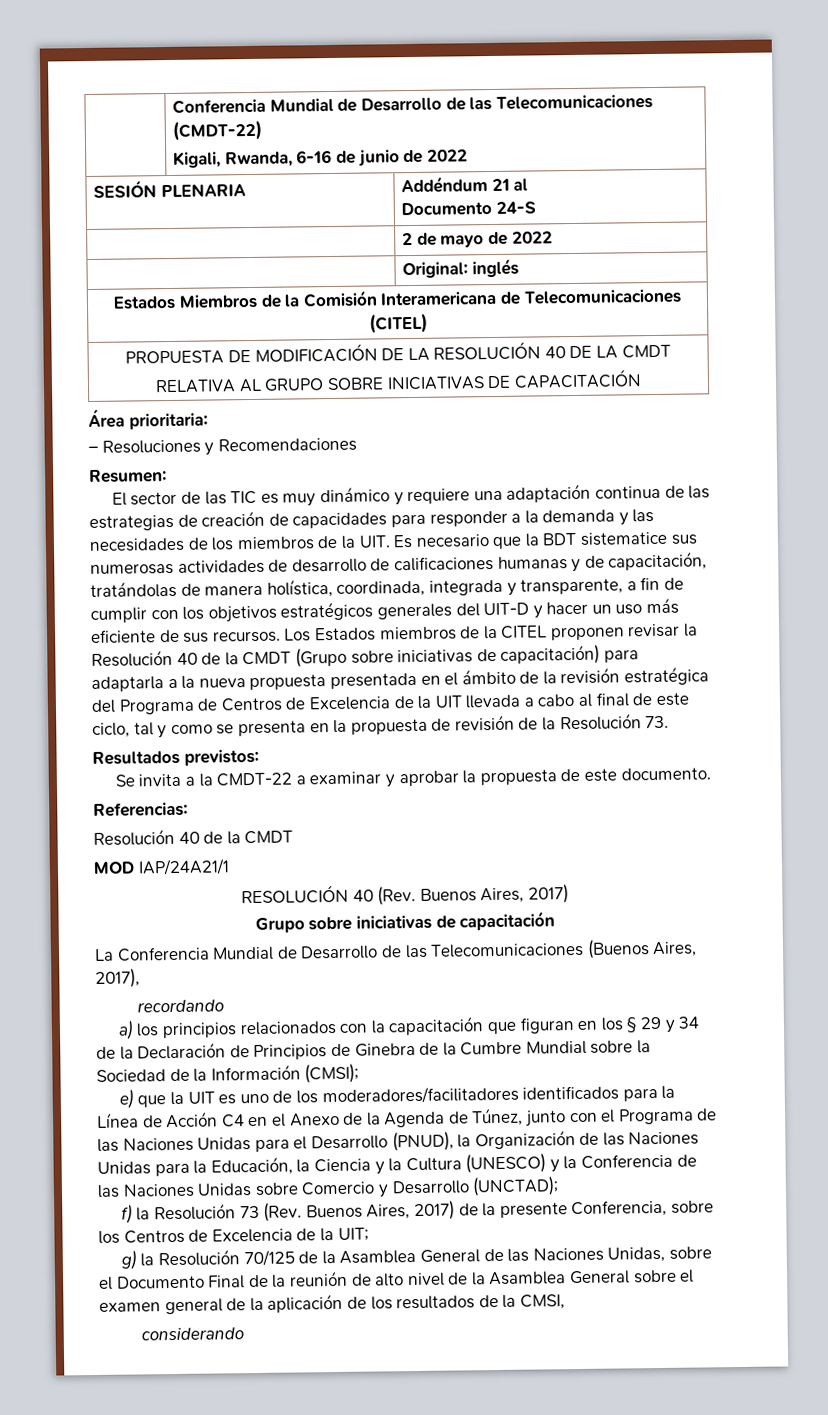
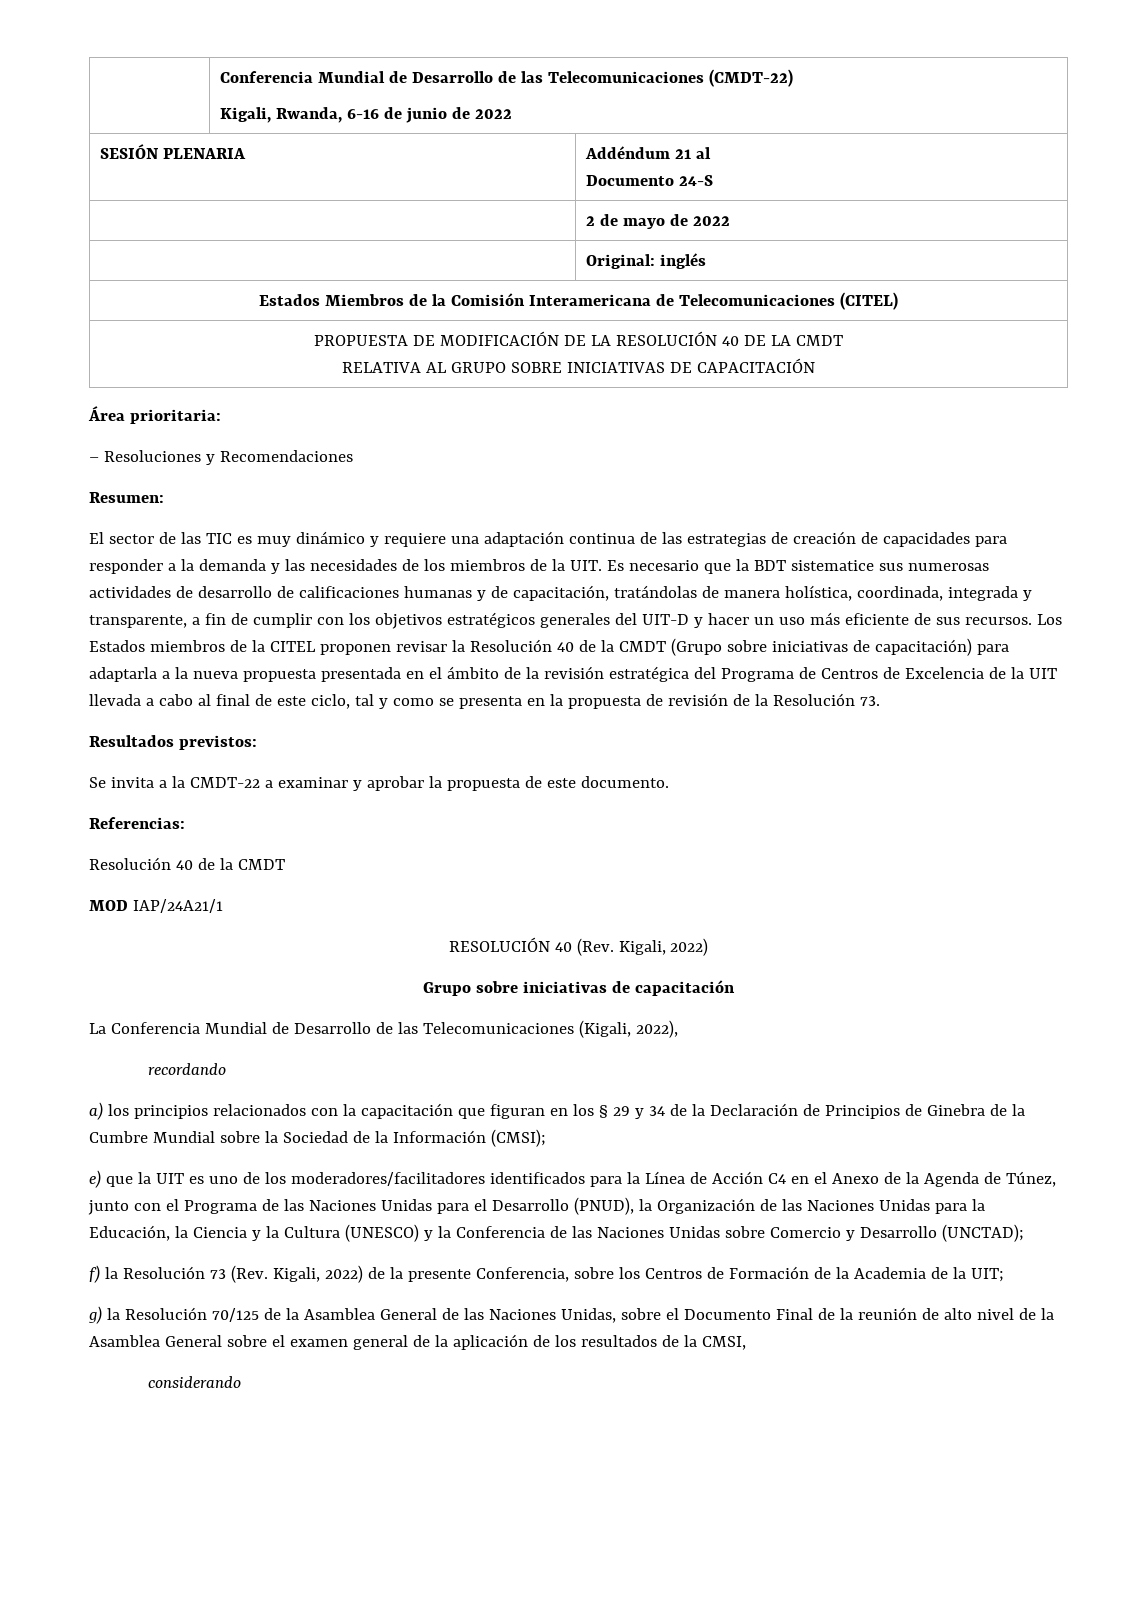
- RESOLUCIÓN 40 (Rev. Buenos Aires, 2017)
+ RESOLUCIÓN 40 (Rev. Kigali, 2022)
- La Conferencia Mundial de Desarrollo de las Telecomunicaciones (Buenos Aires, 2017),
+ La Conferencia Mundial de Desarrollo de las Telecomunicaciones (Kigali, 2022),
- f) la Resolución 73 (Rev. Buenos Aires, 2017) de la presente Conferencia, sobre los Centros de Excelencia de la UIT;
+ f) la Resolución 73 (Rev. Kigali, 2022) de la presente Conferencia, sobre los Centros de Formación de la Academia de la UIT;

